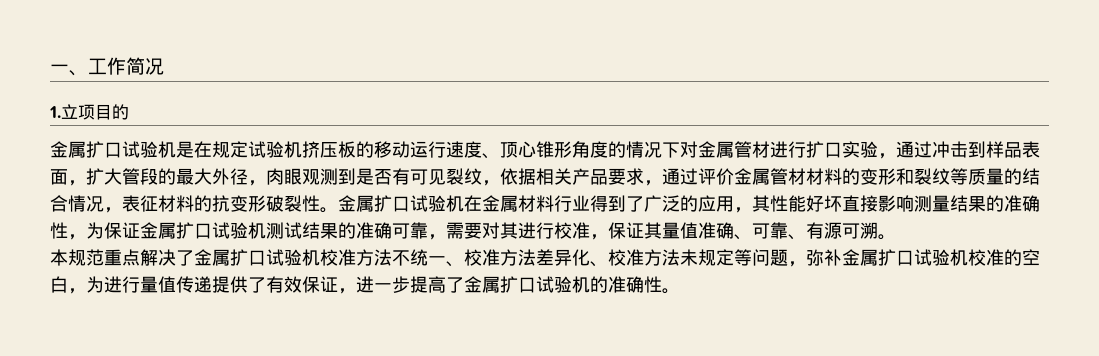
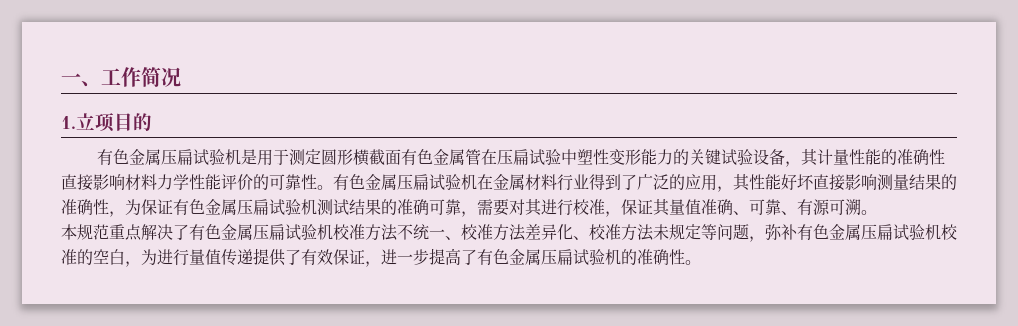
- 金属扩口试验机是在规定试验机挤压板的移动运行速度、顶心锥形角度的情况下对金属管材进行扩口实验，通过冲击到样品表面，扩大管段的最大外径，肉眼观测到是否有可见裂纹，依据相关产品要求，通过评价金属管材材料的变形和裂纹等质量的结合情况，表征材料的抗变形破裂性。金属扩口试验机在金属材料行业得到了广泛的应用，其性能好坏直接影响测量结果的准确性，为保证金属扩口试验机测试结果的准确可靠，需要对其进行校准，保证其量值准确、可靠、有源可溯。
+ 有色金属压扁试验机是用于测定圆形横截面有色金属管在压扁试验中塑性变形能力的关键试验设备，其计量性能的准确性直接影响材料力学性能评价的可靠性。有色金属压扁试验机在金属材料行业得到了广泛的应用，其性能好坏直接影响测量结果的准确性，为保证有色金属压扁试验机测试结果的准确可靠，需要对其进行校准，保证其量值准确、可靠、有源可溯。
- 本规范重点解决了金属扩口试验机校准方法不统一、校准方法差异化、校准方法未规定等问题，弥补金属扩口试验机校准的空白，为进行量值传递提供了有效保证，进一步提高了金属扩口试验机的准确性。
+ 本规范重点解决了有色金属压扁试验机校准方法不统一、校准方法差异化、校准方法未规定等问题，弥补有色金属压扁试验机校准的空白，为进行量值传递提供了有效保证，进一步提高了有色金属压扁试验机的准确性。

